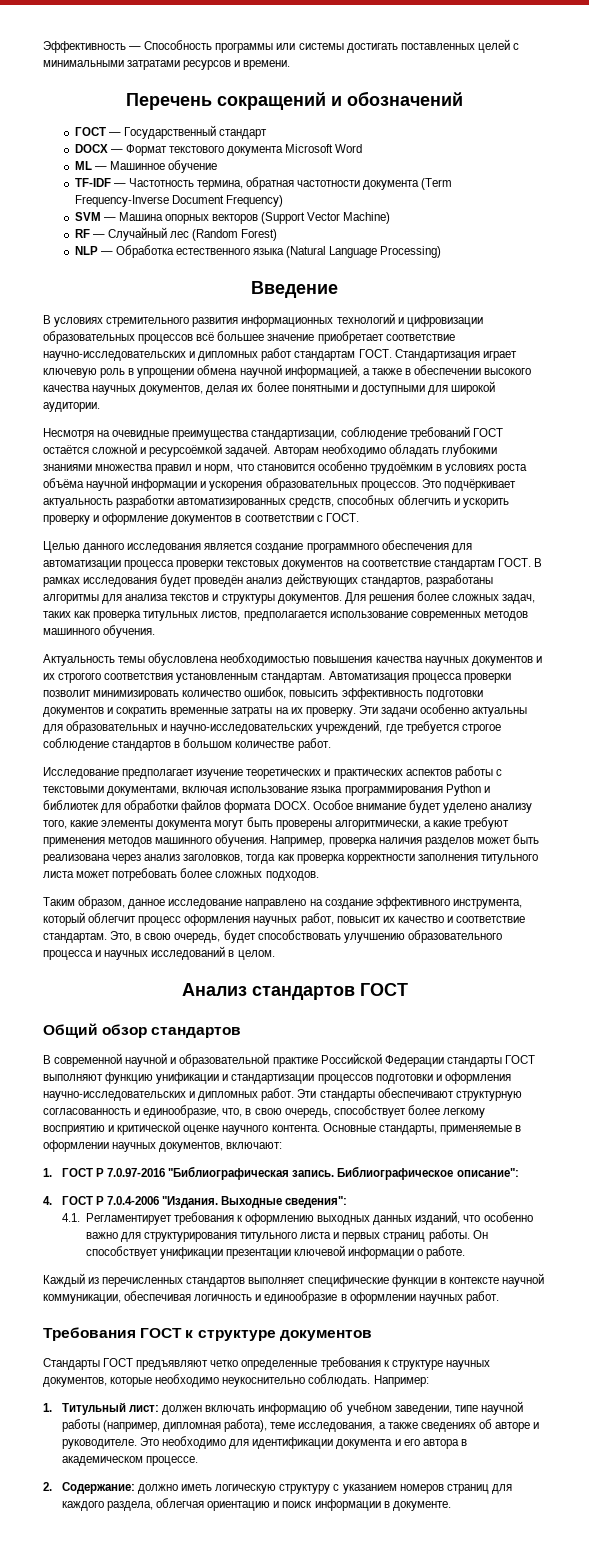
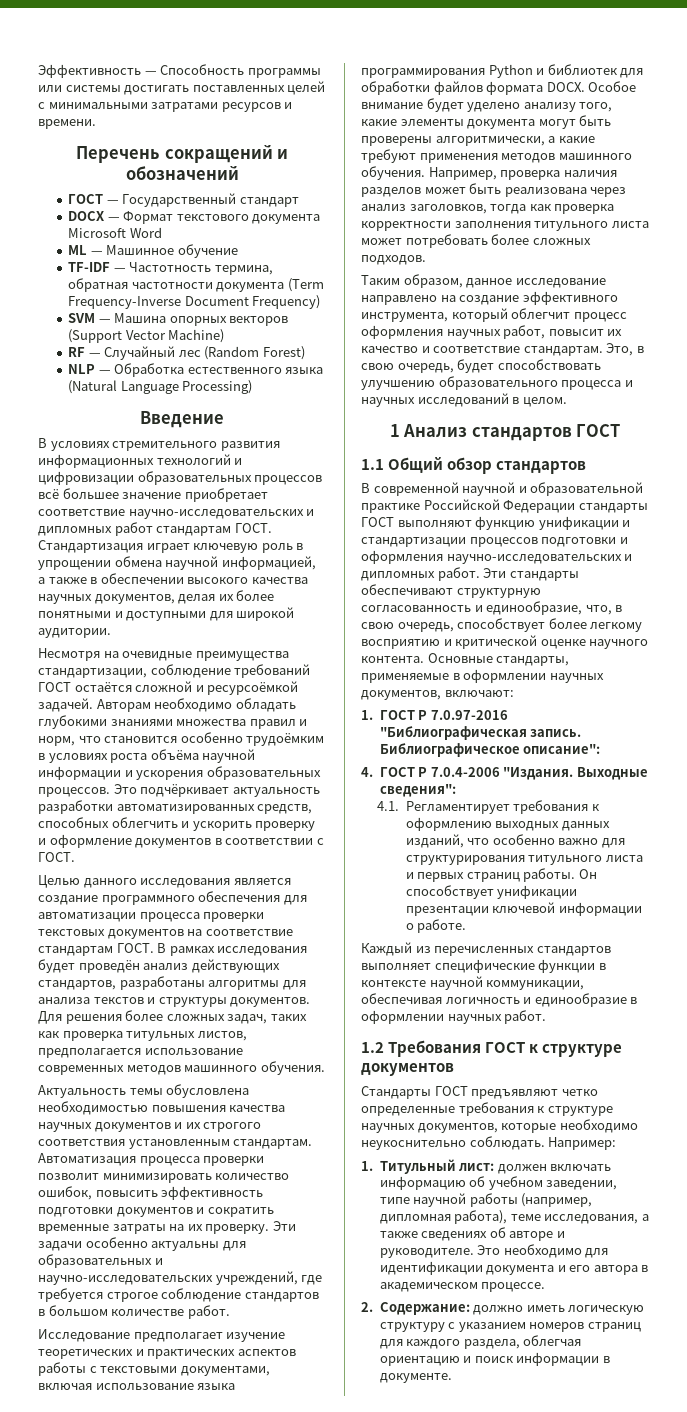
- Анализ стандартов ГОСТ
+ 1 Анализ стандартов ГОСТ
- Общий обзор стандартов
+ 1.1 Общий обзор стандартов
- Требования ГОСТ к структуре документов
+ 1.2 Требования ГОСТ к структуре документов

